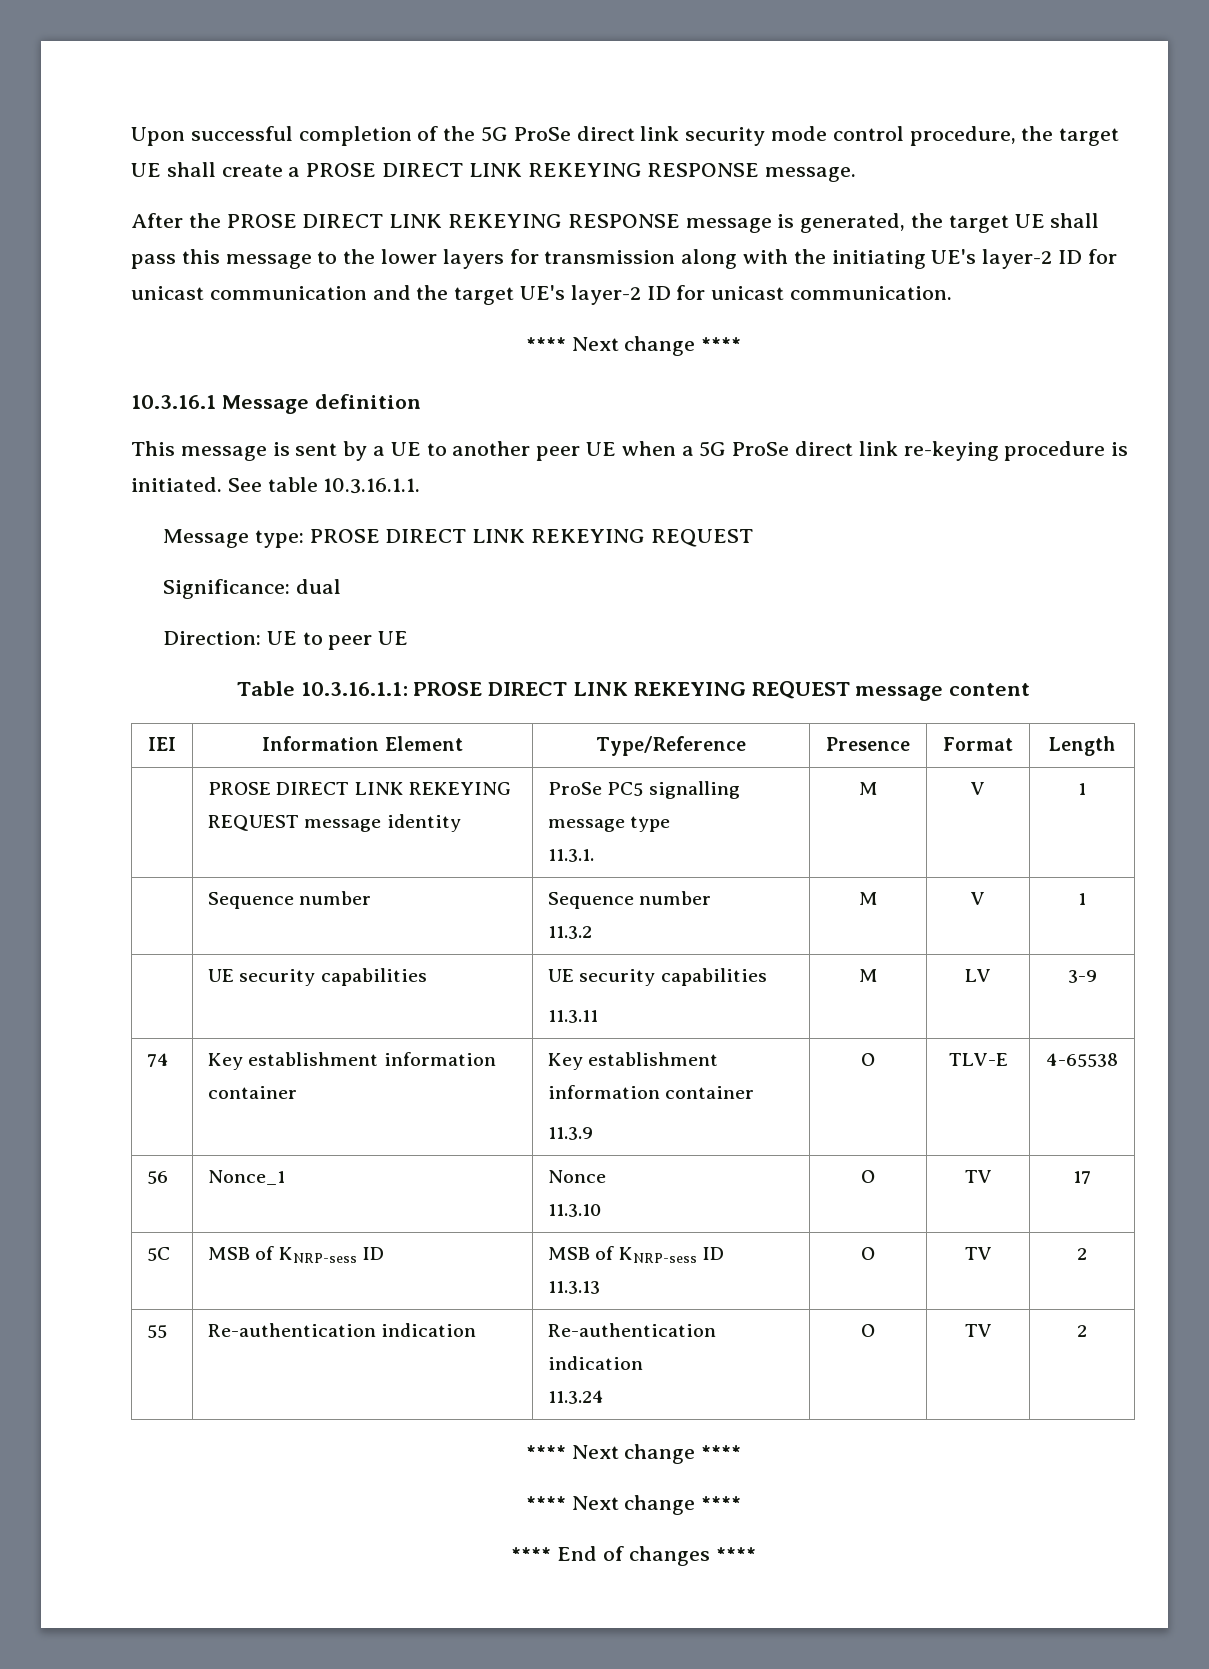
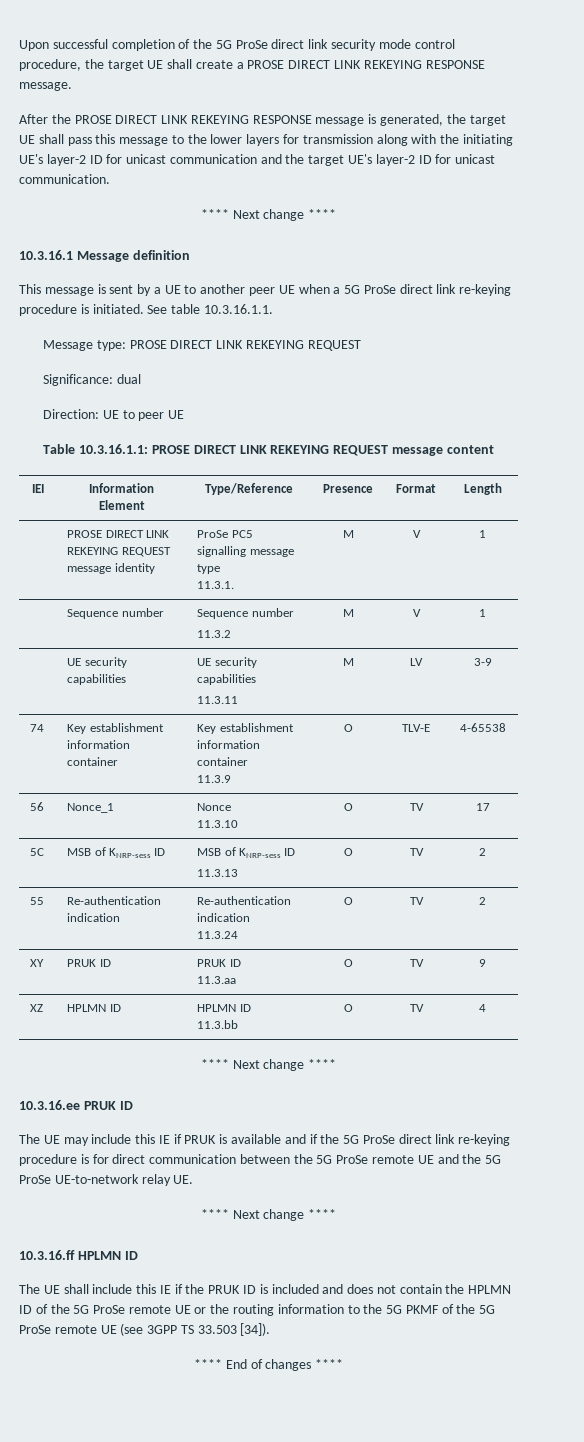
  55 | Re-authentication indication | Re-authentication indication
  11.3.24 | O | TV | 2
+ XY | PRUK ID | PRUK ID
+ 11.3.aa | O | TV | 9
+ XZ | HPLMN ID | HPLMN ID
+ 11.3.bb | O | TV | 4
  **** Next change ****
+ 10.3.16.ee PRUK ID
+ The UE may include this IE if PRUK is available and if the 5G ProSe direct link re-keying procedure is for direct communication between the 5G ProSe remote UE and the 5G ProSe UE-to-network relay UE.
  **** Next change ****
+ 10.3.16.ff HPLMN ID
+ The UE shall include this IE if the PRUK ID is included and does not contain the HPLMN ID of the 5G ProSe remote UE or the routing information to the 5G PKMF of the 5G ProSe remote UE (see 3GPP TS 33.503 [34]).

